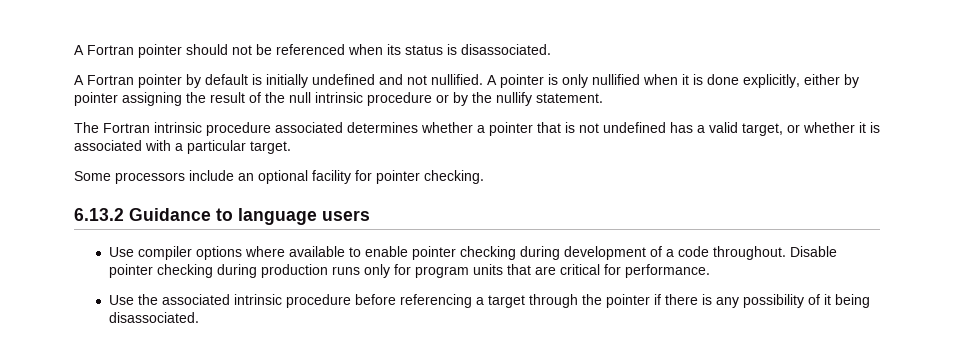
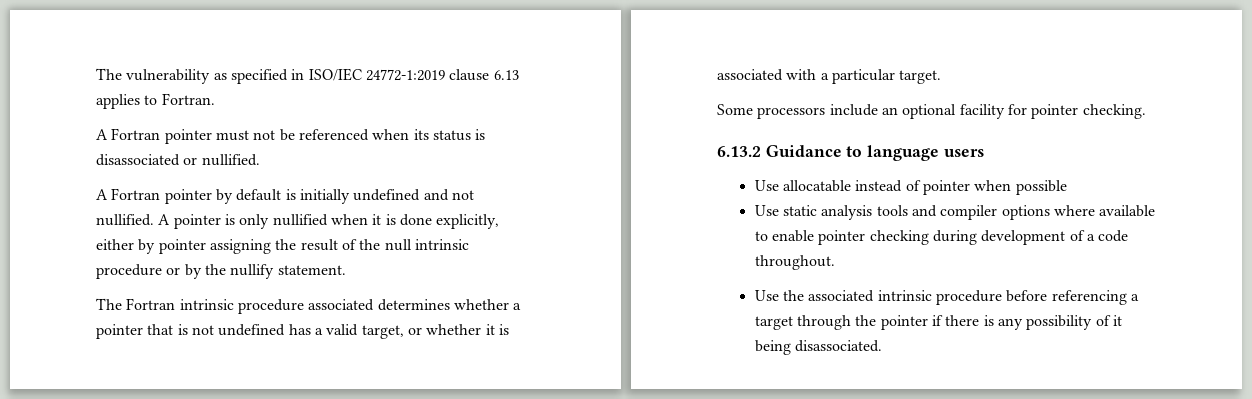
- A Fortran pointer should not be referenced when its status is disassociated.
+ The vulnerability as specified in ISO/IEC 24772-1:2019 clause 6.13 applies to Fortran.
+ A Fortran pointer must not be referenced when its status is disassociated or nullified.
- Use compiler options where available to enable pointer checking during development of a code throughout. Disable pointer checking during production runs only for program units that are critical for performance.
+ Use allocatable instead of pointer when possible
+ Use static analysis tools and compiler options where available to enable pointer checking during development of a code throughout.

